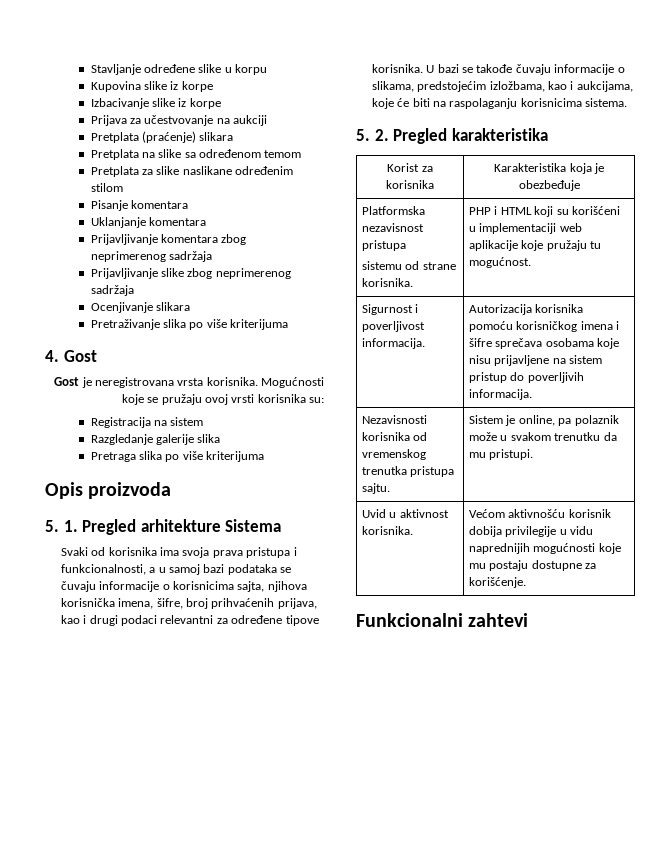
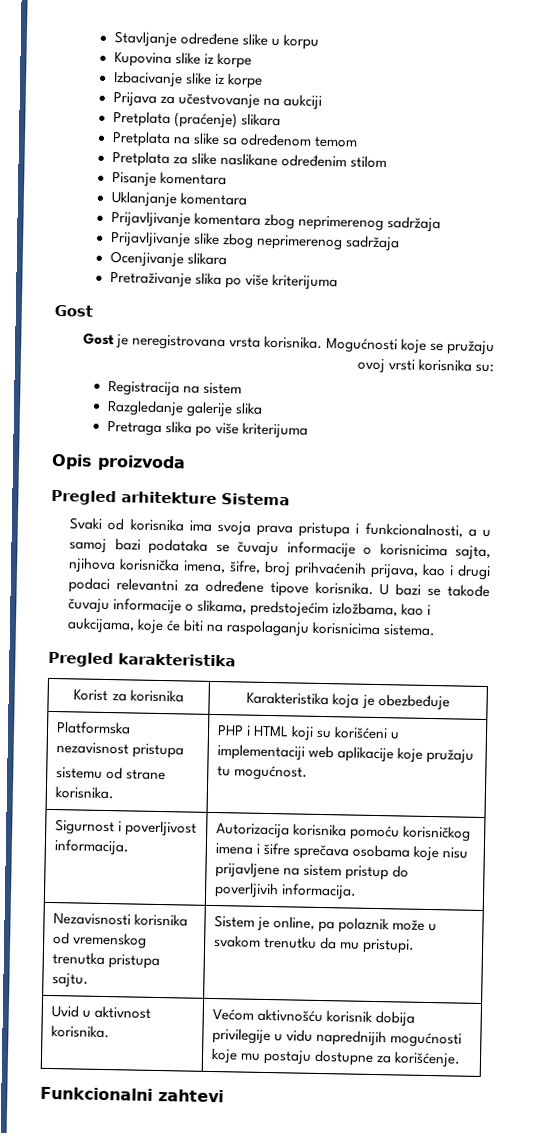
  Pretraživanje slika po više kriterijuma
- 4. Gost
+ Gost
- 5. 1. Pregled arhitekture Sistema
+ Pregled arhitekture Sistema
- 5. 2. Pregled karakteristika
+ Pregled karakteristika

